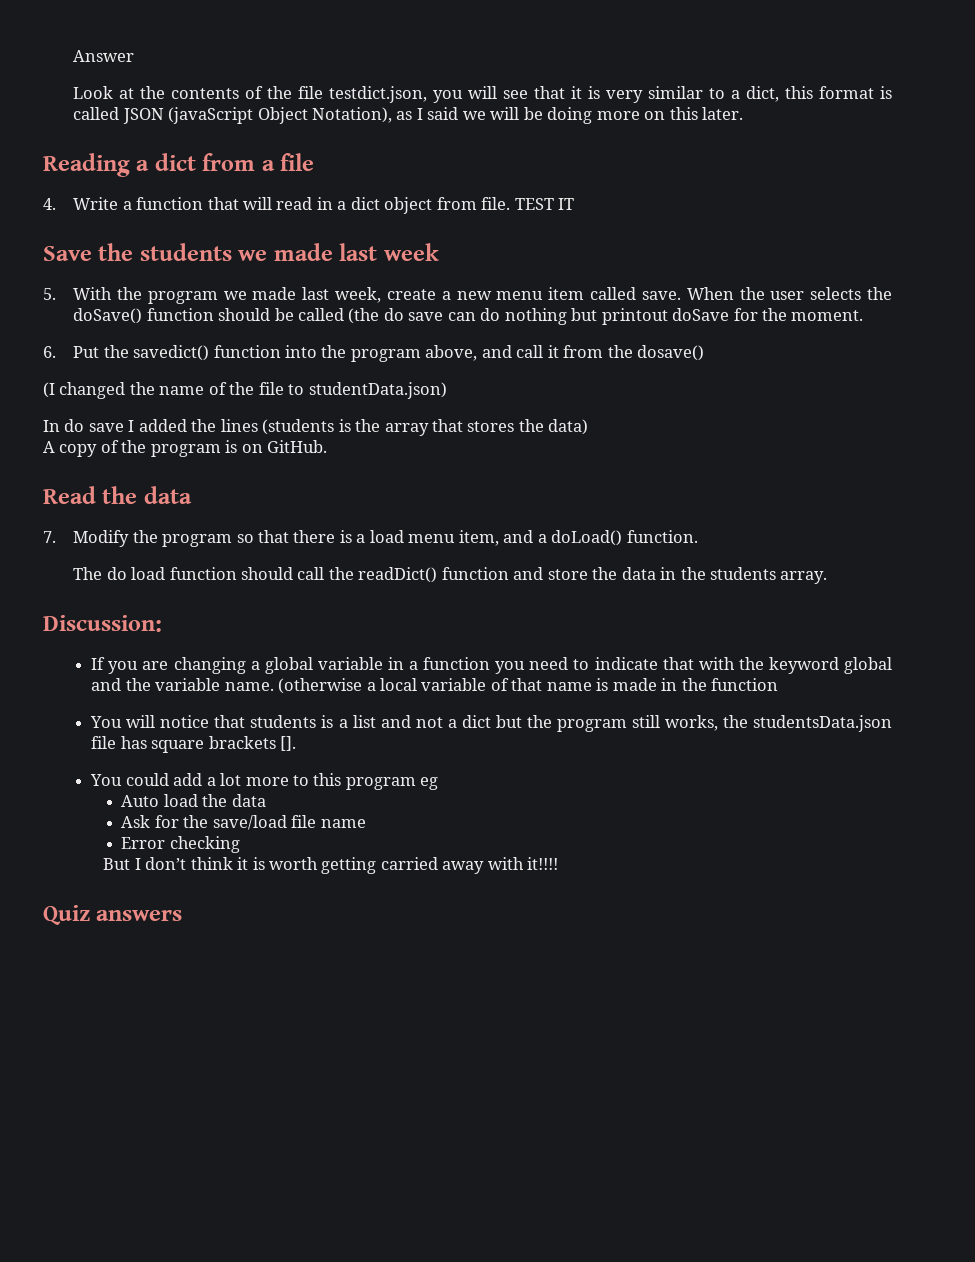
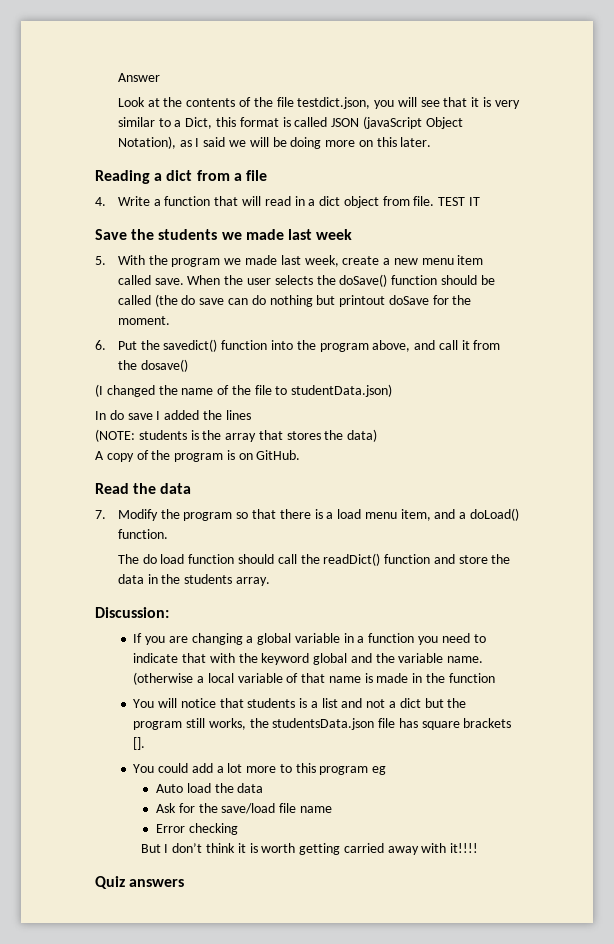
- Look at the contents of the file testdict.json, you will see that it is very similar to a dict, this format is called JSON (javaScript Object Notation), as I said we will be doing more on this later.
+ Look at the contents of the file testdict.json, you will see that it is very similar to a Dict, this format is called JSON (javaScript Object Notation), as I said we will be doing more on this later.
- In do save I added the lines (students is the array that stores the data)
+ In do save I added the lines
+ (NOTE: students is the array that stores the data)

